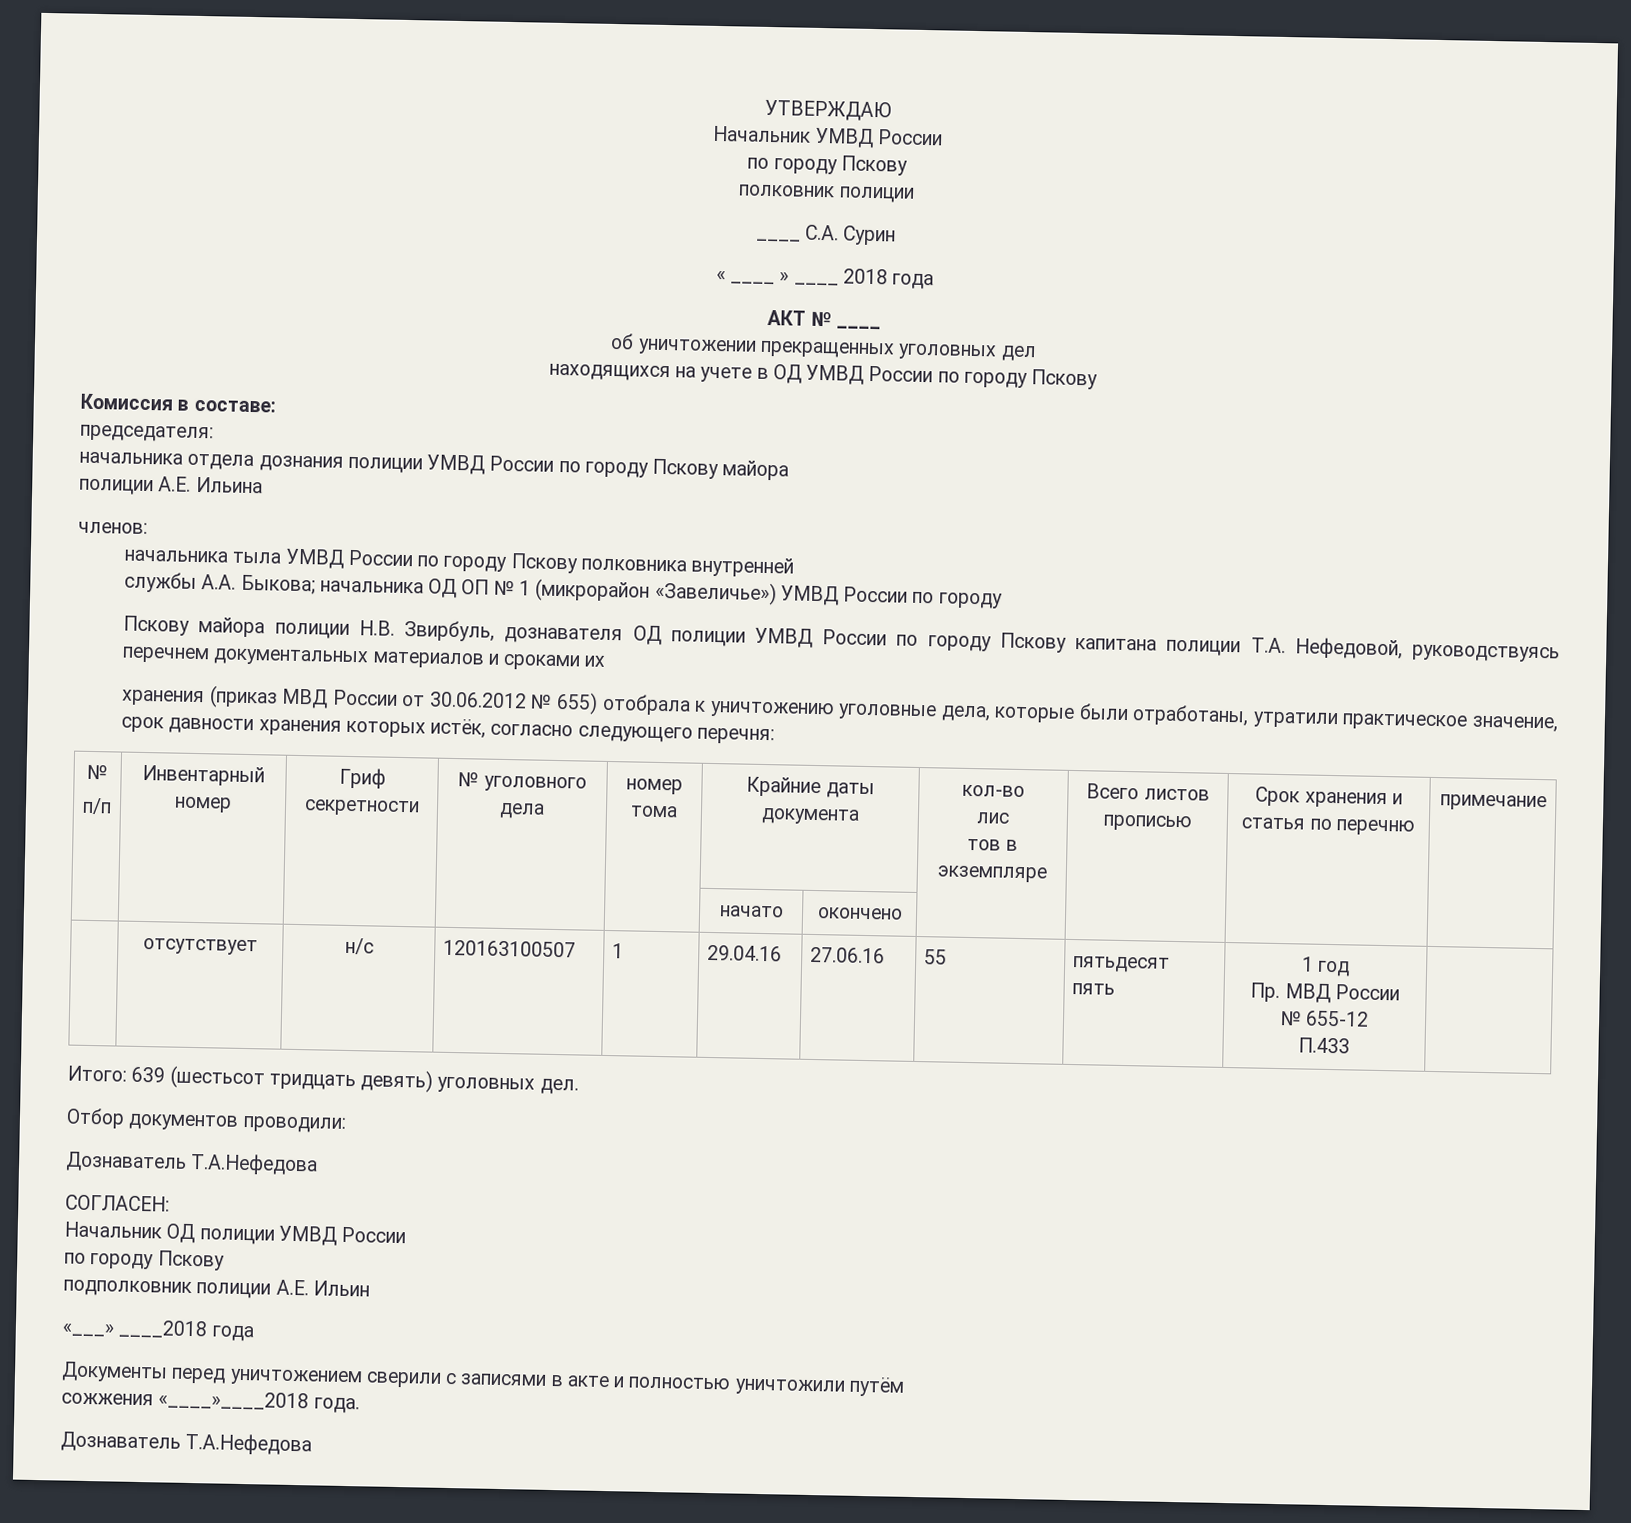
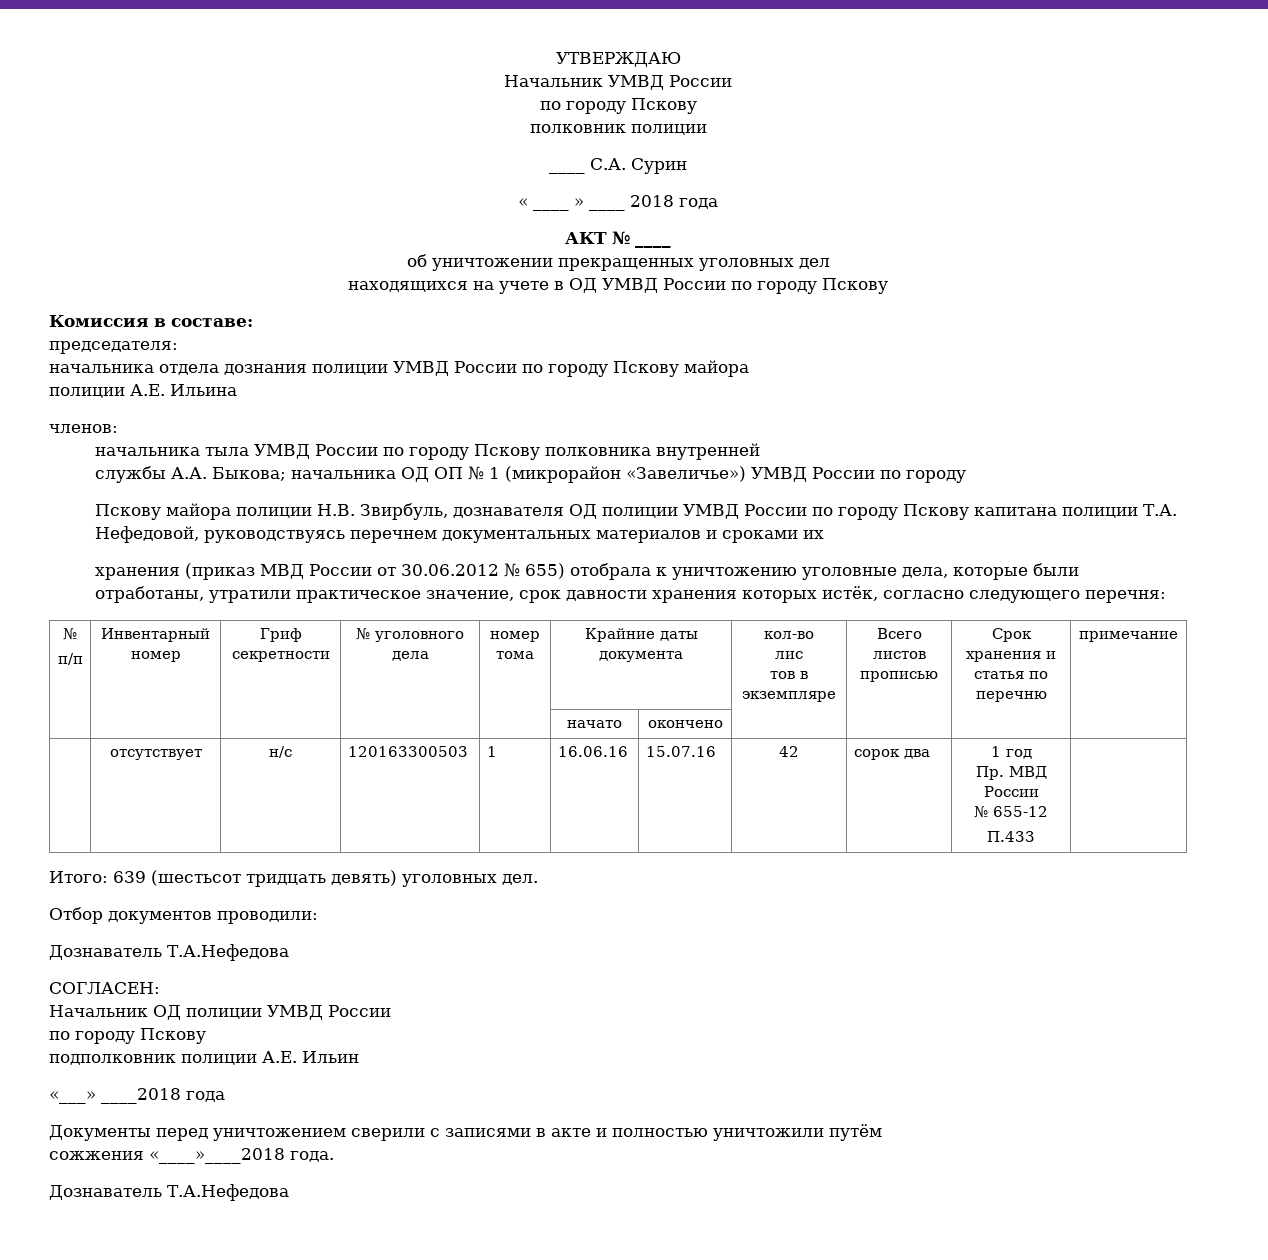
- | отсутствует | н/с | 120163100507 | 1 | 29.04.16 | 27.06.16 | 55 | пятьдесят пять | 1 год
+ | отсутствует | н/с | 120163300503 | 1 | 16.06.16 | 15.07.16 | 42 | сорок два | 1 год

